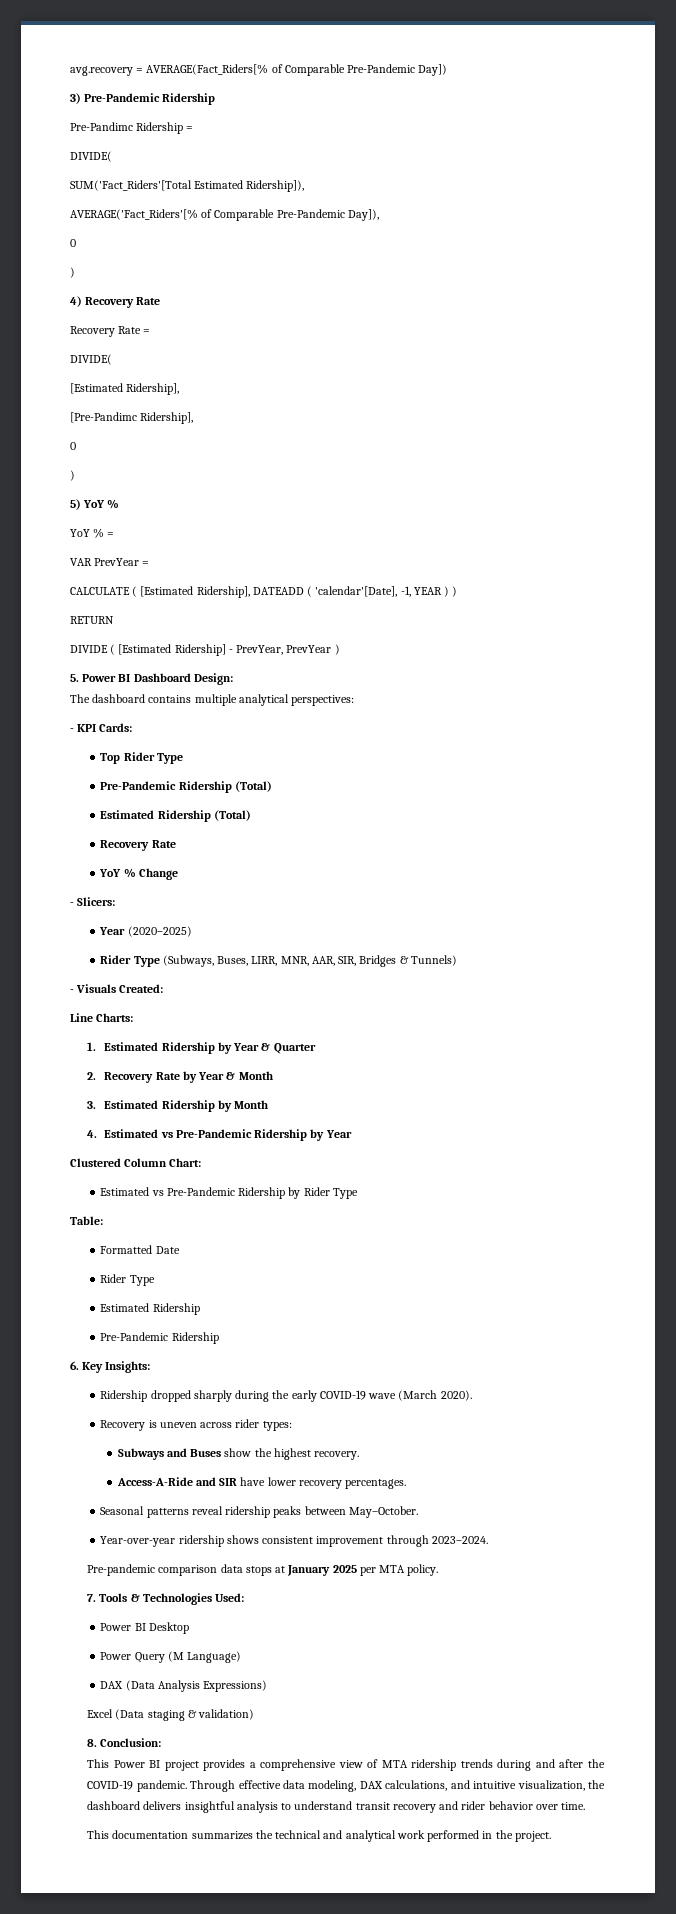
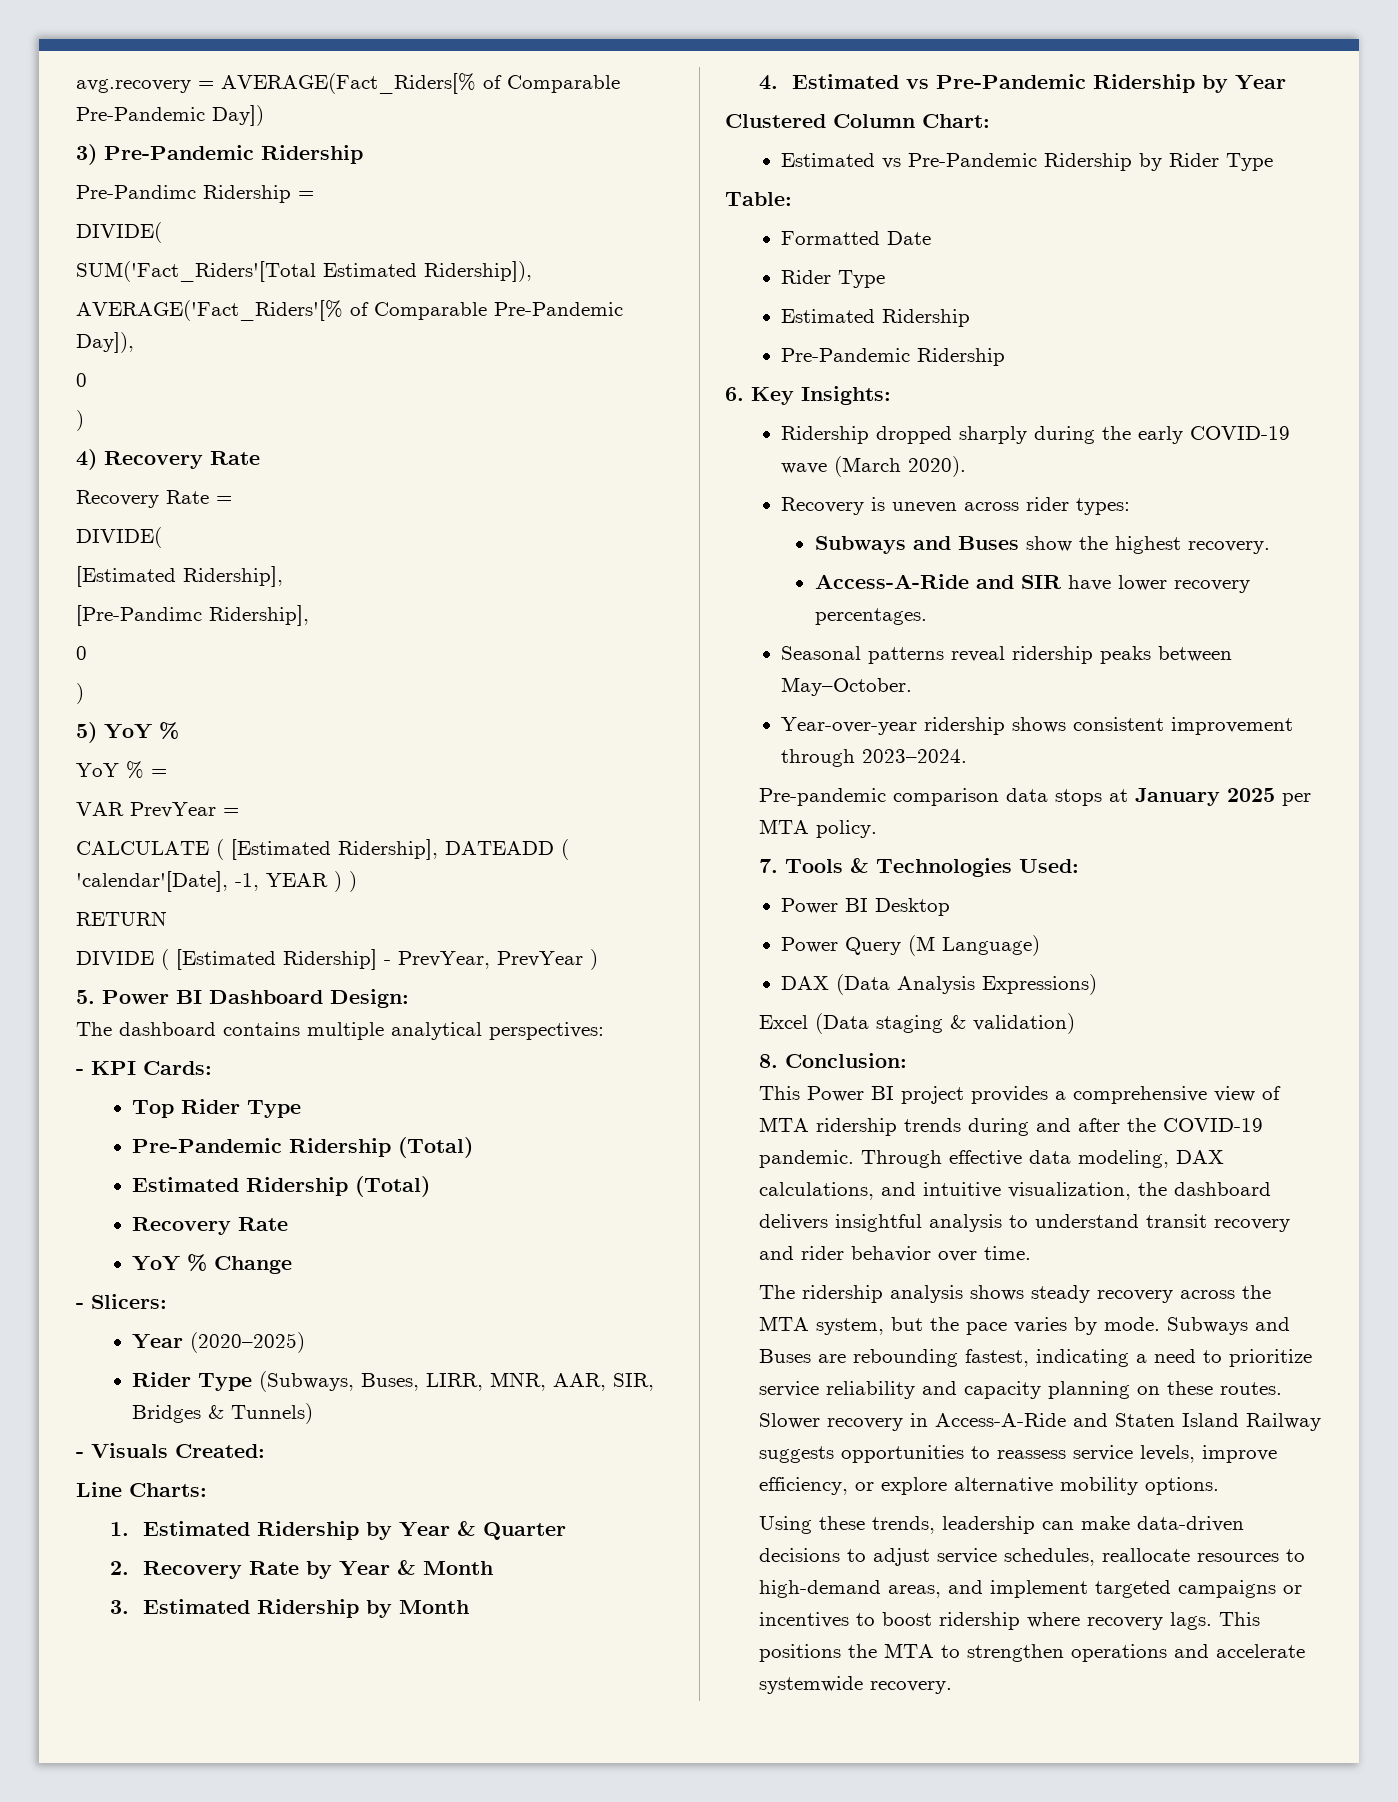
- This documentation summarizes the technical and analytical work performed in the project.
+ The ridership analysis shows steady recovery across the MTA system, but the pace varies by mode. Subways and Buses are rebounding fastest, indicating a need to prioritize service reliability and capacity planning on these routes. Slower recovery in Access-A-Ride and Staten Island Railway suggests opportunities to reassess service levels, improve efficiency, or explore alternative mobility options.
+ Using these trends, leadership can make data-driven decisions to adjust service schedules, reallocate resources to high-demand areas, and implement targeted campaigns or incentives to boost ridership where recovery lags. This positions the MTA to strengthen operations and accelerate systemwide recovery.

